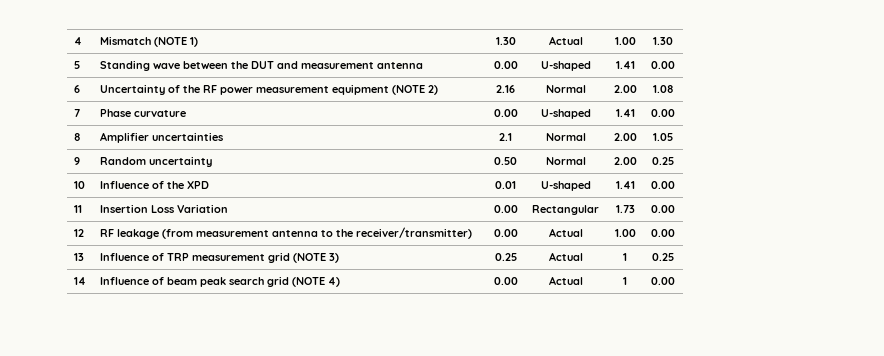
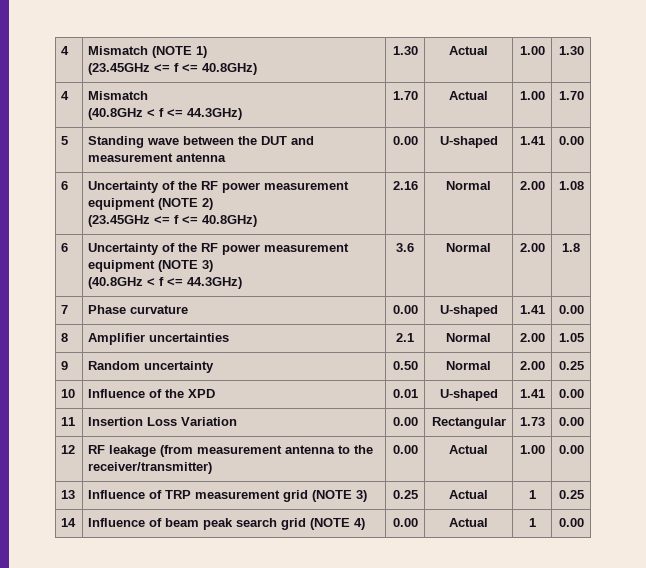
- 4 | Mismatch (NOTE 1) | 1.30 | Actual | 1.00 | 1.30
+ 4 | Mismatch (NOTE 1)
+ (23.45GHz <= f <= 40.8GHz) | 1.30 | Actual | 1.00 | 1.30
+ 4 | Mismatch
+ (40.8GHz < f <= 44.3GHz) | 1.70 | Actual | 1.00 | 1.70
- 6 | Uncertainty of the RF power measurement equipment (NOTE 2) | 2.16 | Normal | 2.00 | 1.08
+ 6 | Uncertainty of the RF power measurement equipment (NOTE 2)
+ (23.45GHz <= f <= 40.8GHz) | 2.16 | Normal | 2.00 | 1.08
+ 6 | Uncertainty of the RF power measurement equipment (NOTE 3)
+ (40.8GHz < f <= 44.3GHz) | 3.6 | Normal | 2.00 | 1.8

